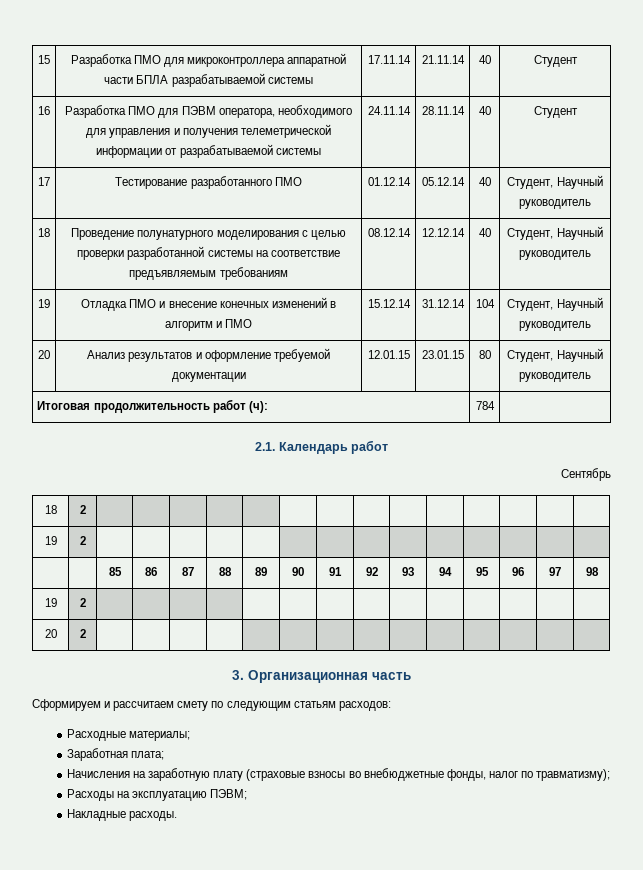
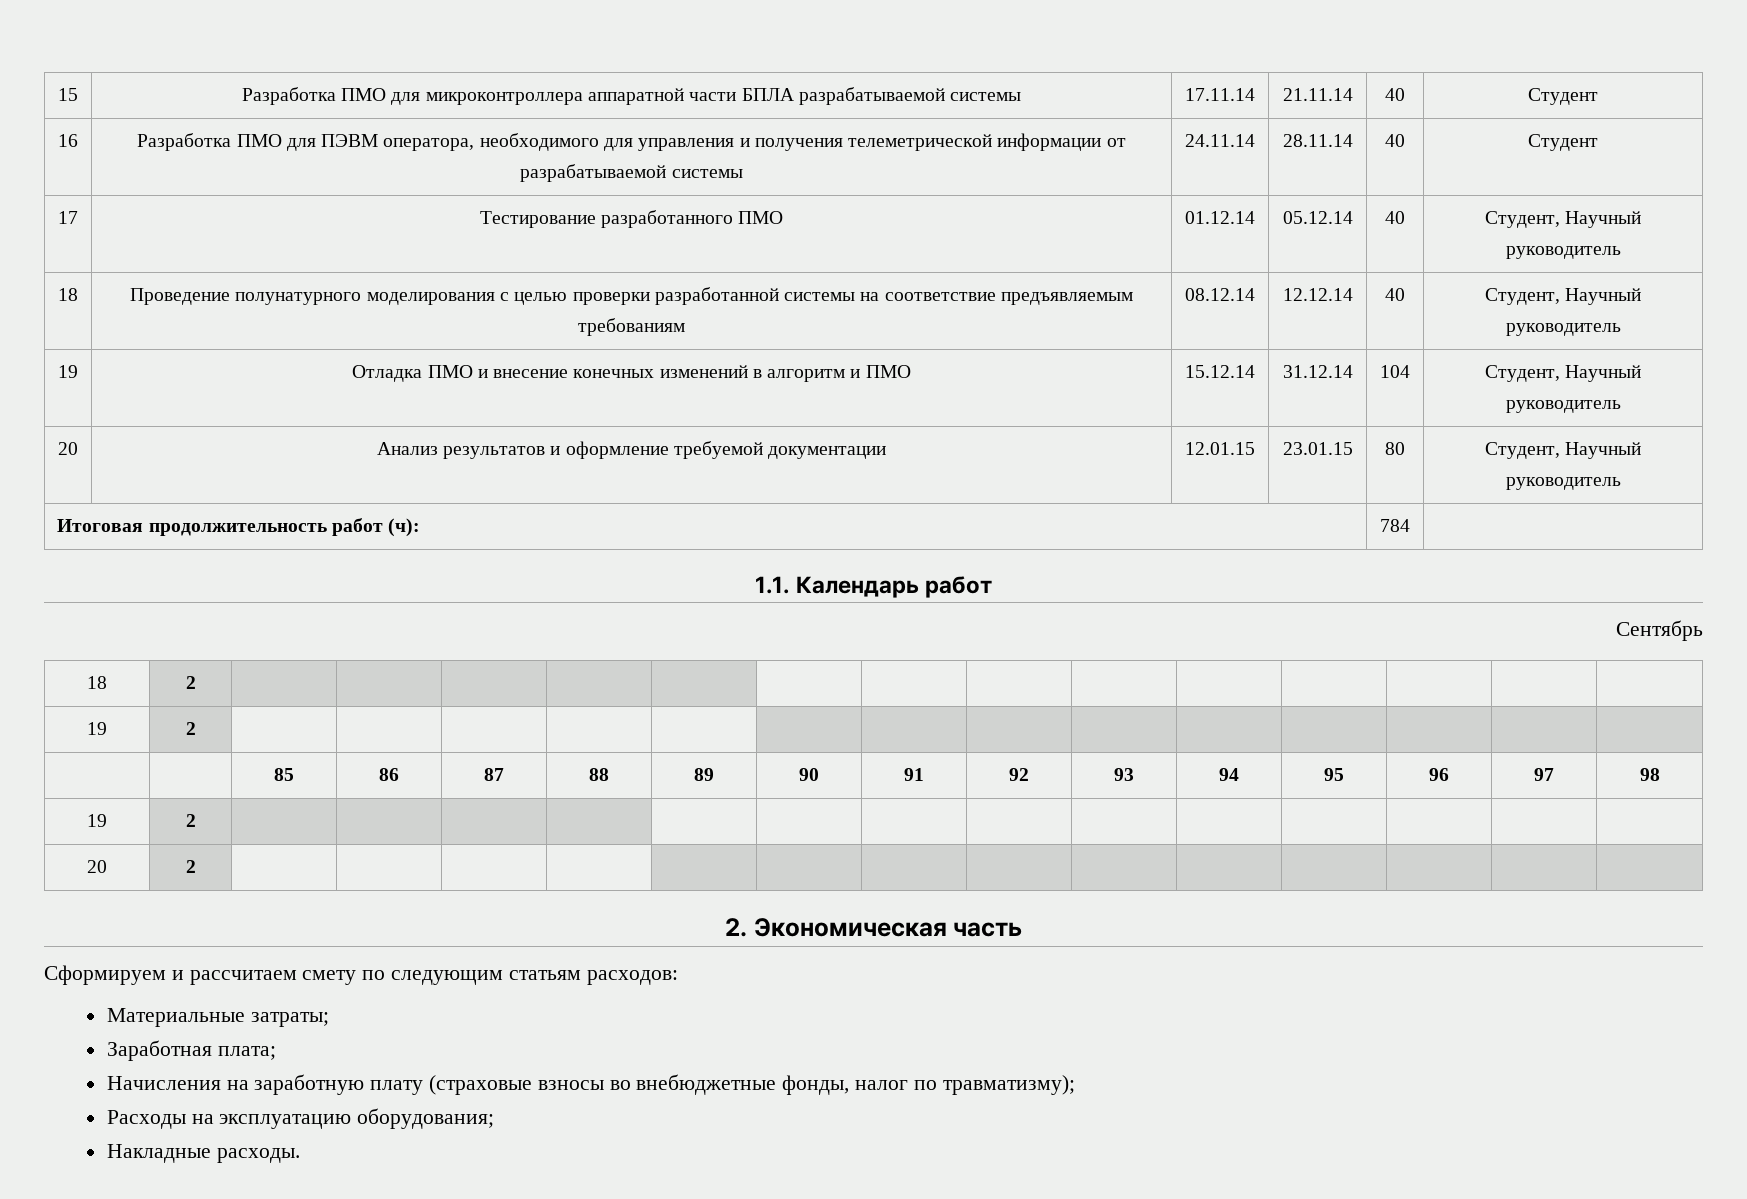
- 2.1. Календарь работ
+ 1.1. Календарь работ
- 3. Организационная часть
+ 2. Экономическая часть
- Расходные материалы;
+ Материальные затраты;
- Расходы на эксплуатацию ПЭВМ;
+ Расходы на эксплуатацию оборудования;

